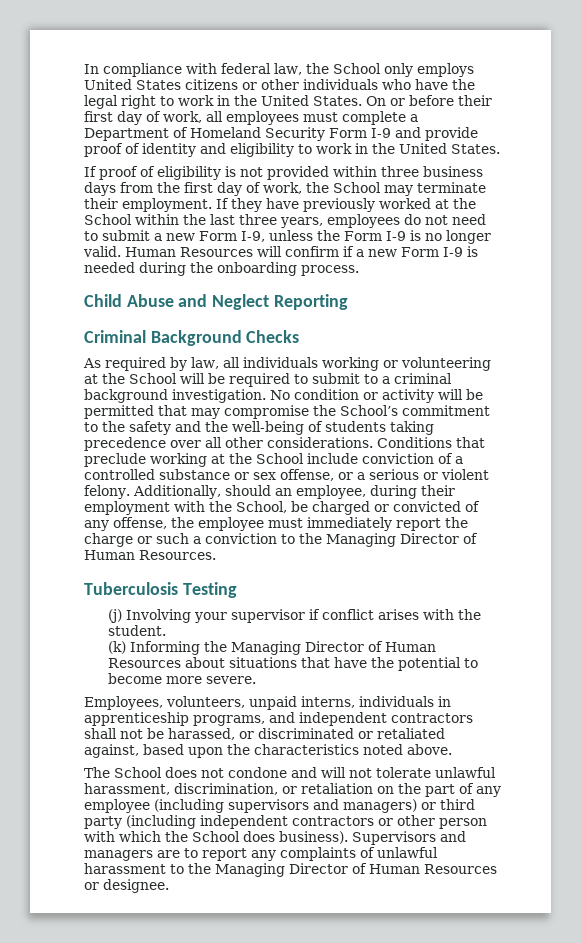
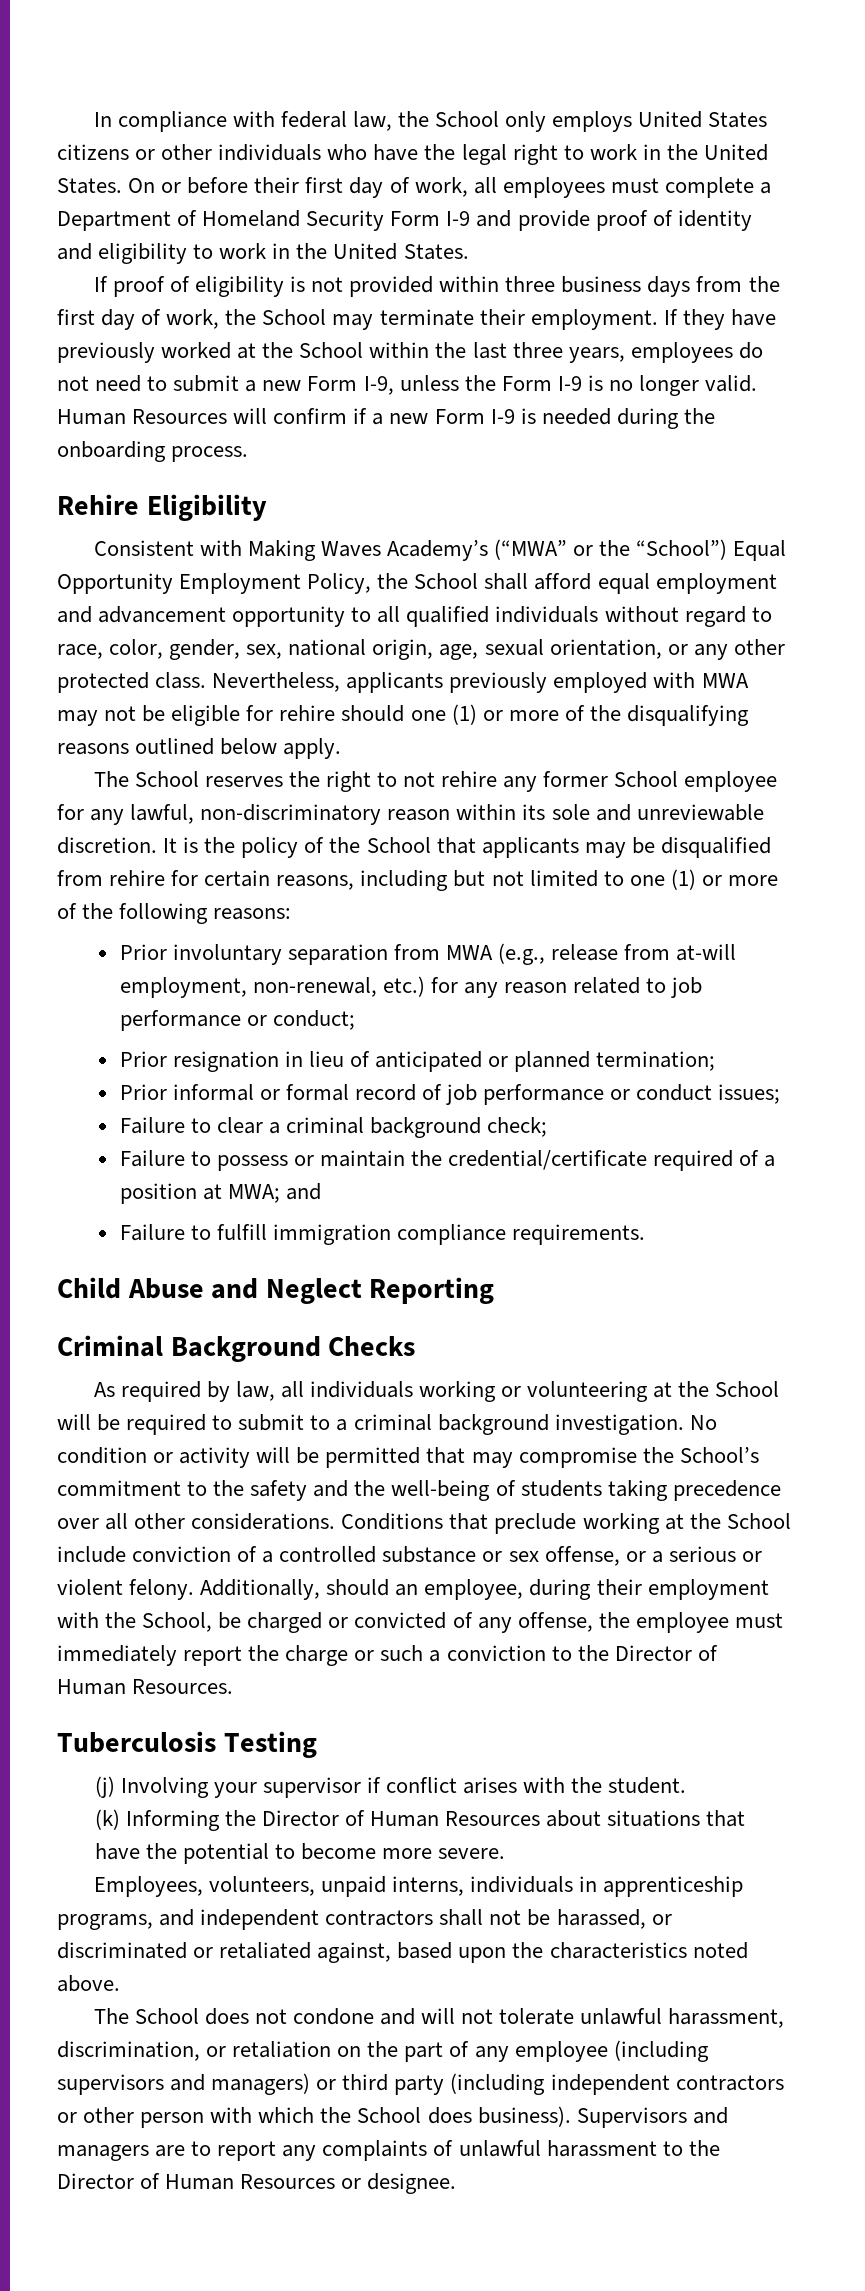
+ Rehire Eligibility
+ Consistent with Making Waves Academy’s (“MWA” or the “School”) Equal Opportunity Employment Policy, the School shall afford equal employment and advancement opportunity to all qualified individuals without regard to race, color, gender, sex, national origin, age, sexual orientation, or any other protected class. Nevertheless, applicants previously employed with MWA may not be eligible for rehire should one (1) or more of the disqualifying reasons outlined below apply.
+ The School reserves the right to not rehire any former School employee for any lawful, non-discriminatory reason within its sole and unreviewable discretion. It is the policy of the School that applicants may be disqualified from rehire for certain reasons, including but not limited to one (1) or more of the following reasons:
+ Prior involuntary separation from MWA (e.g., release from at-will employment, non-renewal, etc.) for any reason related to job performance or conduct;
+ Prior resignation in lieu of anticipated or planned termination;
+ Prior informal or formal record of job performance or conduct issues;
+ Failure to clear a criminal background check;
+ Failure to possess or maintain the credential/certificate required of a position at MWA; and
+ Failure to fulfill immigration compliance requirements.
- Additionally, should an employee, during their employment with the School, be charged or convicted of any offense, the employee must immediately report the charge or such a conviction to the Managing Director of Human Resources.
+ Additionally, should an employee, during their employment with the School, be charged or convicted of any offense, the employee must immediately report the charge or such a conviction to the Director of Human Resources.
- (k) Informing the Managing Director of Human Resources about situations that have the potential to become more severe.
+ (k) Informing the Director of Human Resources about situations that have the potential to become more severe.
- Supervisors and managers are to report any complaints of unlawful harassment to the Managing Director of Human Resources or designee.
+ Supervisors and managers are to report any complaints of unlawful harassment to the Director of Human Resources or designee.

